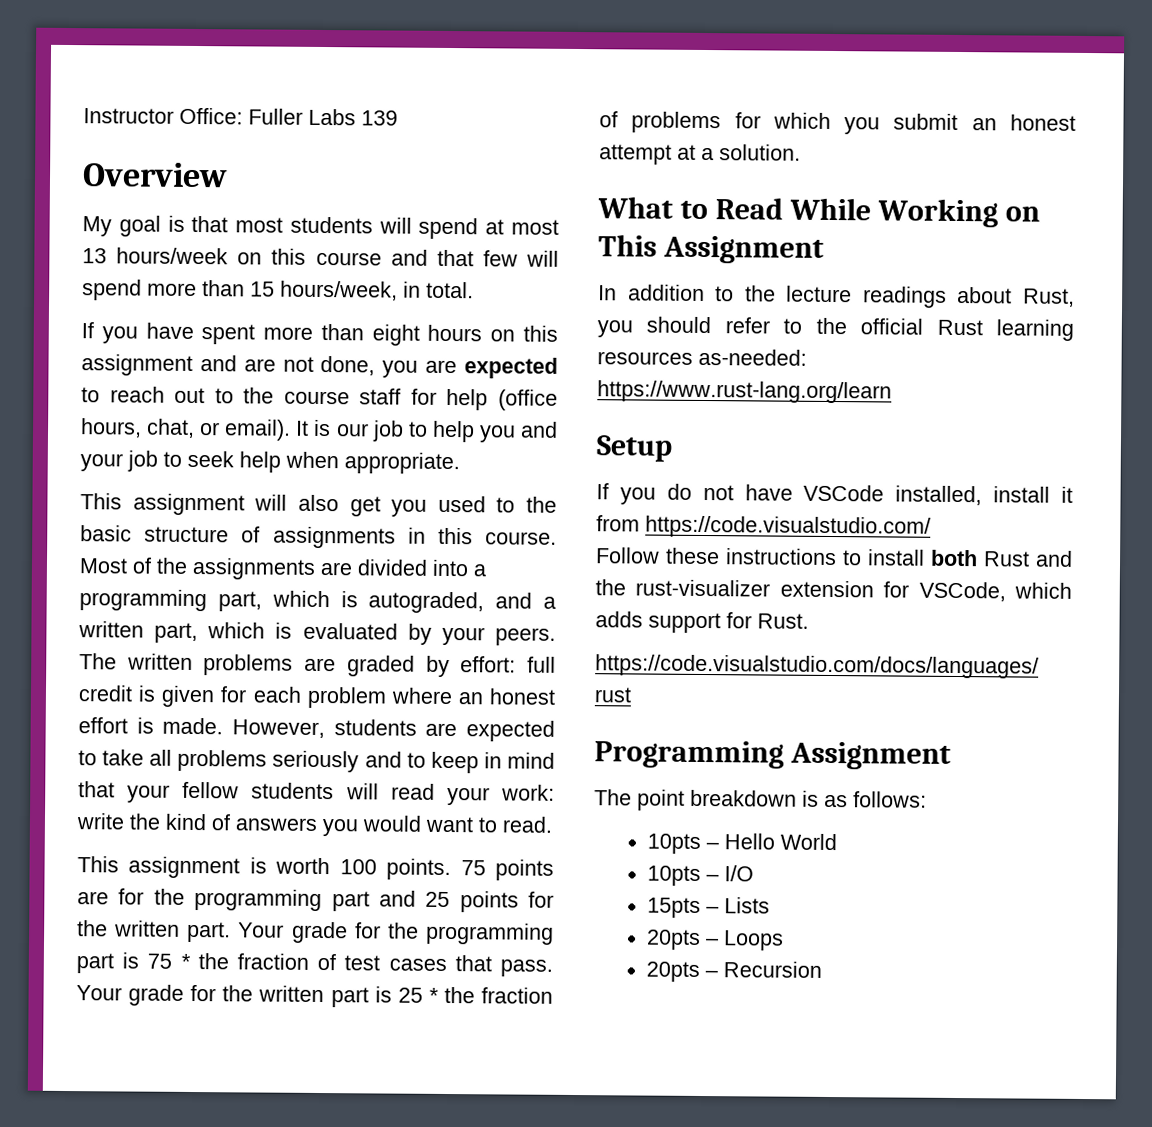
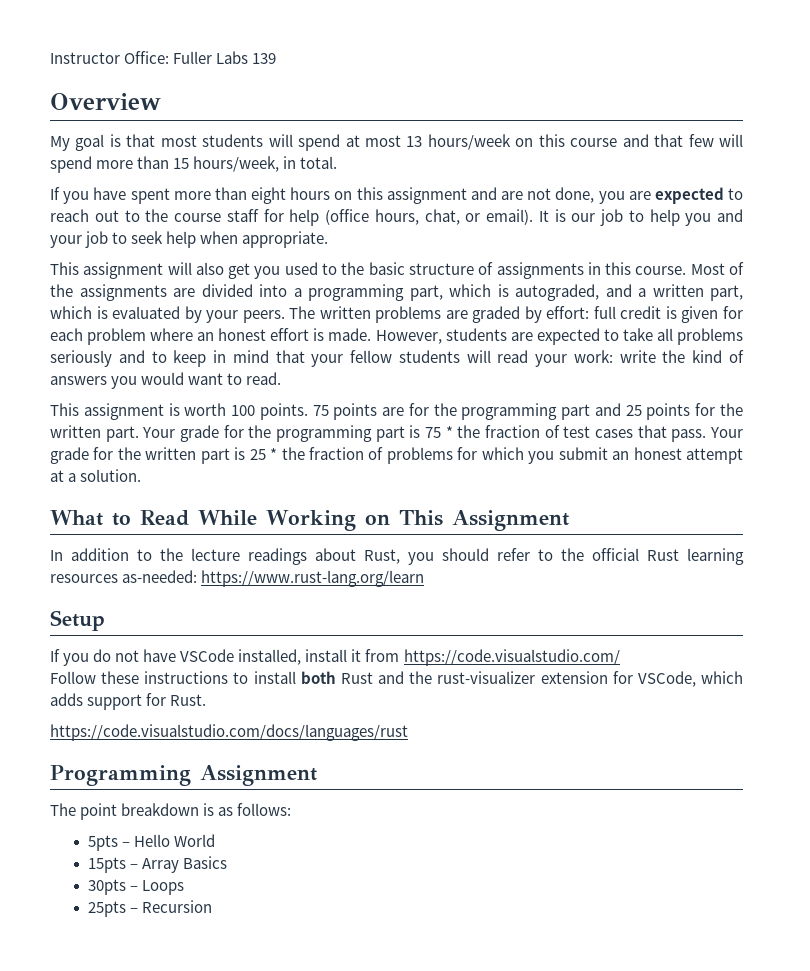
- 10pts – Hello World
+ 5pts – Hello World
- 10pts – I/O
- 15pts – Lists
- 20pts – Loops
+ 15pts – Array Basics
+ 30pts – Loops
- 20pts – Recursion
+ 25pts – Recursion

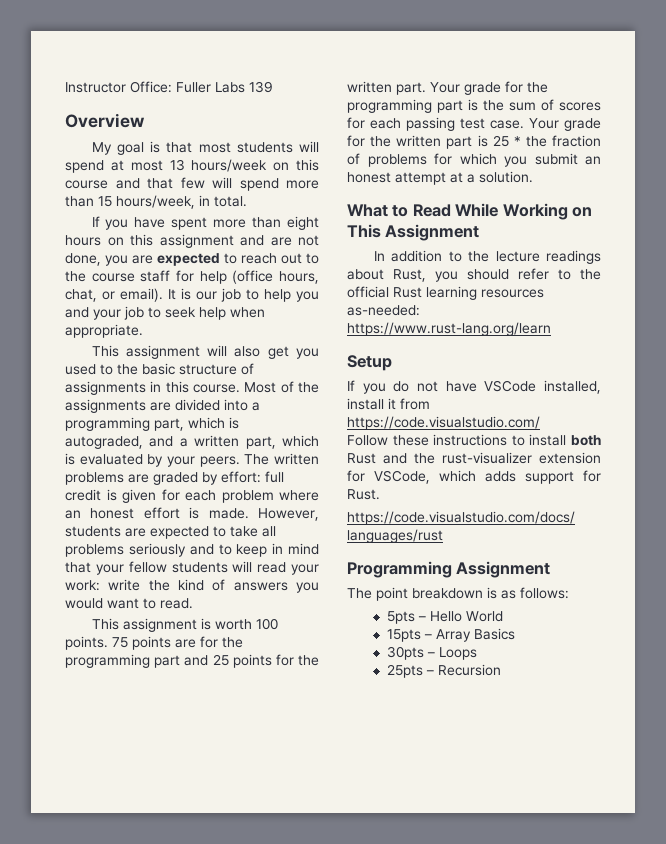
- Your grade for the programming part is 75 * the fraction of test cases that pass.
+ Your grade for the programming part is the sum of scores for each passing test case.

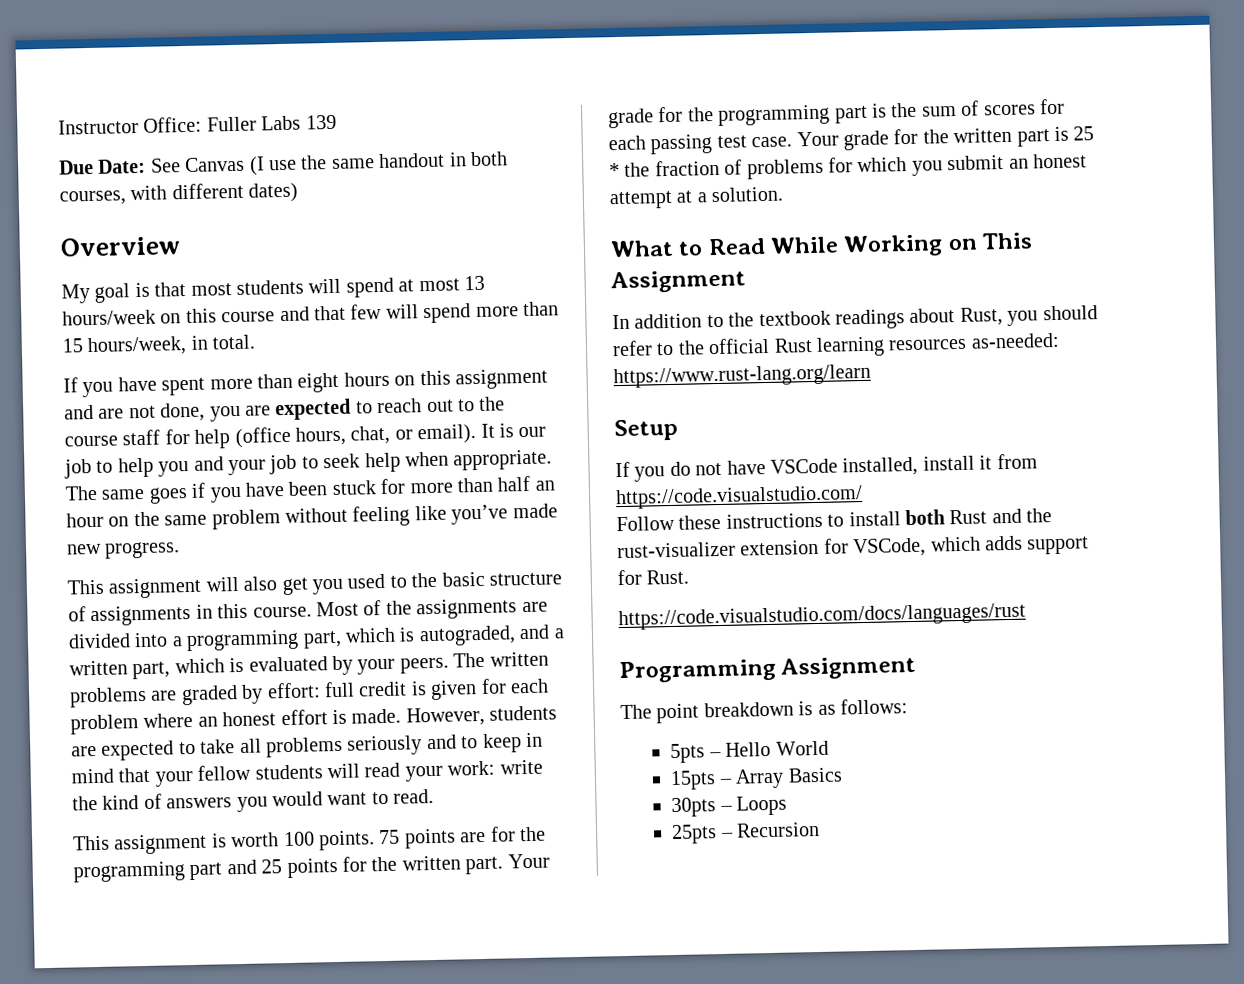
+ Due Date: See Canvas (I use the same handout in both courses, with different dates)
+ The same goes if you have been stuck for more than half an hour on the same problem without feeling like you’ve made new progress.
- In addition to the lecture readings about Rust, you should refer to the official Rust learning resources as-needed: https://www.rust-lang.org/learn
+ In addition to the textbook readings about Rust, you should refer to the official Rust learning resources as-needed: https://www.rust-lang.org/learn

